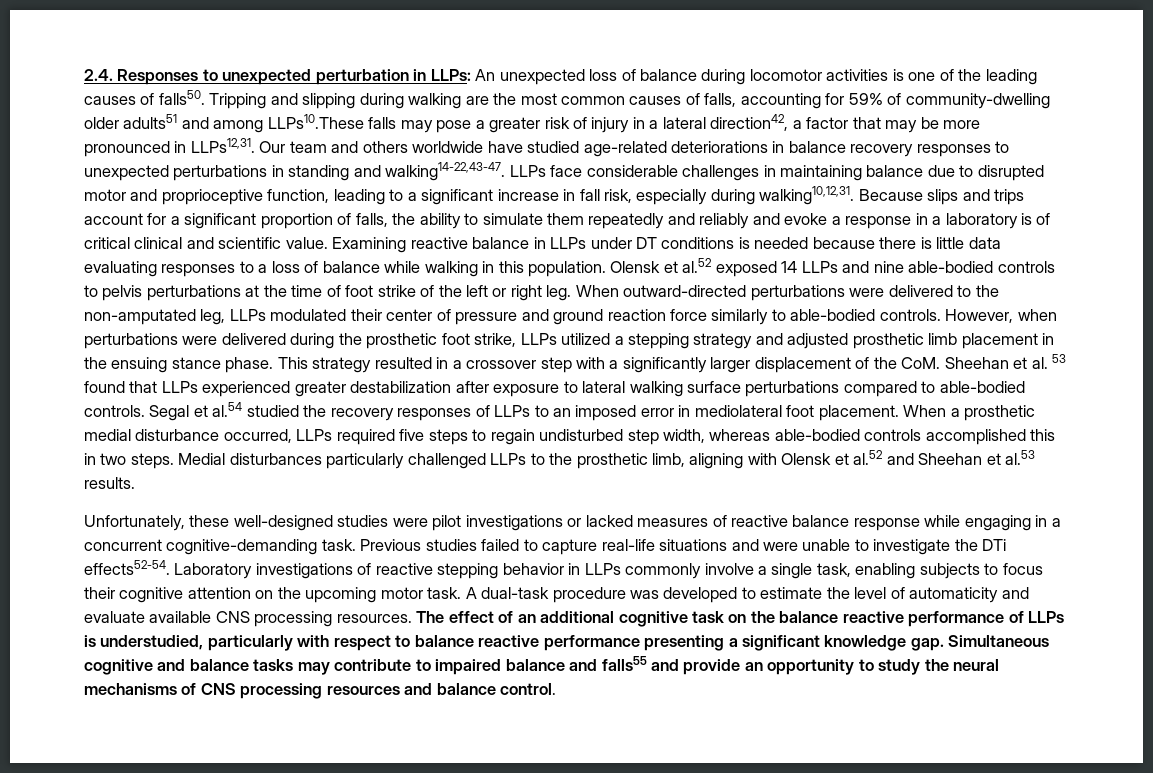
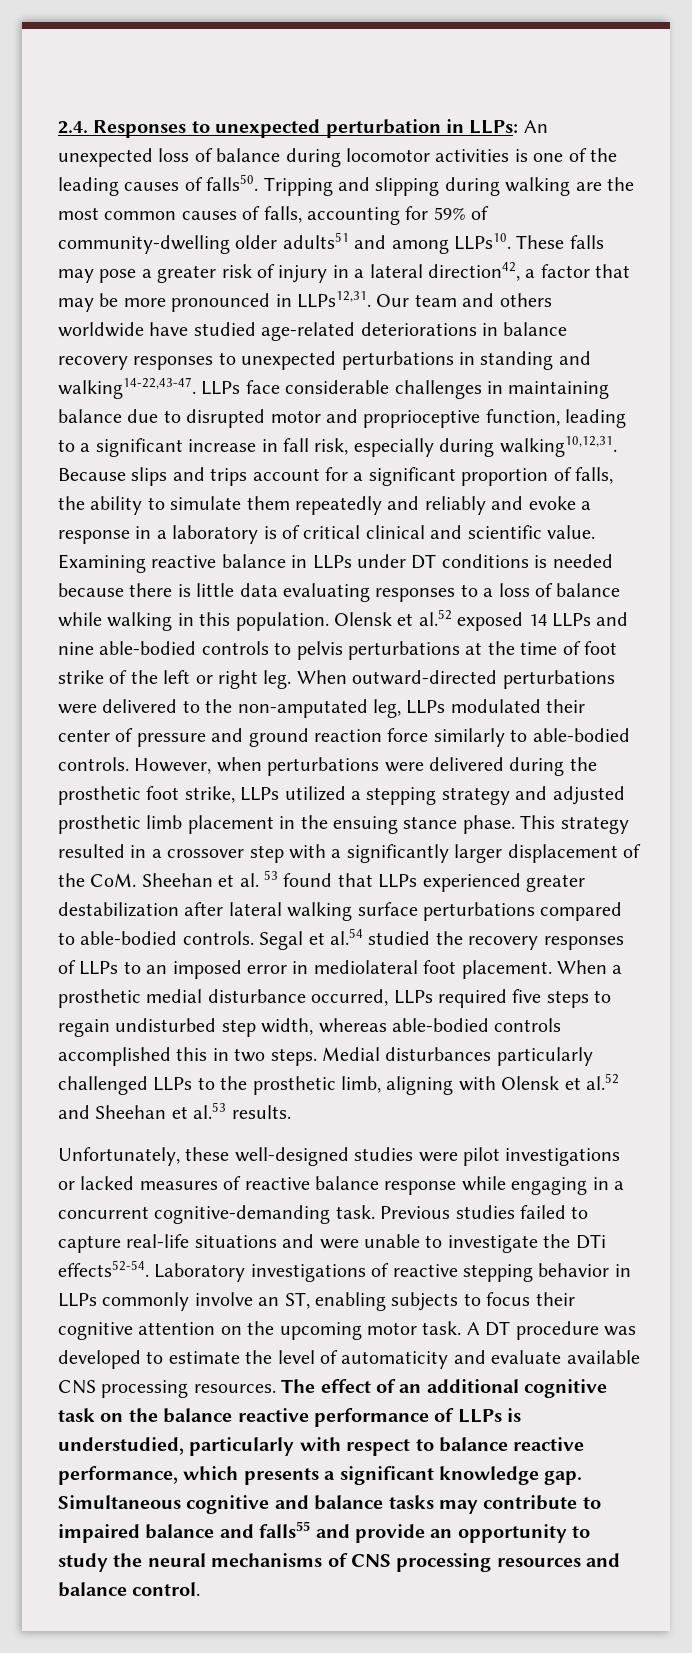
- Tripping and slipping during walking are the most common causes of falls, accounting for 59% of community-dwelling older adults51 and among LLPs10.These falls may pose a greater risk of injury in a lateral direction42, a factor that may be more pronounced in LLPs12,31.
+ Tripping and slipping during walking are the most common causes of falls, accounting for 59% of community-dwelling older adults51 and among LLPs10. These falls may pose a greater risk of injury in a lateral direction42, a factor that may be more pronounced in LLPs12,31.
- This strategy resulted in a crossover step with a significantly larger displacement of the CoM. Sheehan et al. 53 found that LLPs experienced greater destabilization after exposure to lateral walking surface perturbations compared to able-bodied controls.
+ This strategy resulted in a crossover step with a significantly larger displacement of the CoM. Sheehan et al. 53 found that LLPs experienced greater destabilization after lateral walking surface perturbations compared to able-bodied controls.
- Laboratory investigations of reactive stepping behavior in LLPs commonly involve a single task, enabling subjects to focus their cognitive attention on the upcoming motor task.
+ Laboratory investigations of reactive stepping behavior in LLPs commonly involve an ST, enabling subjects to focus their cognitive attention on the upcoming motor task.
- A dual-task procedure was developed to estimate the level of automaticity and evaluate available CNS processing resources.
+ A DT procedure was developed to estimate the level of automaticity and evaluate available CNS processing resources.
- The effect of an additional cognitive task on the balance reactive performance of LLPs is understudied, particularly with respect to balance reactive performance presenting a significant knowledge gap.
+ The effect of an additional cognitive task on the balance reactive performance of LLPs is understudied, particularly with respect to balance reactive performance, which presents a significant knowledge gap.

